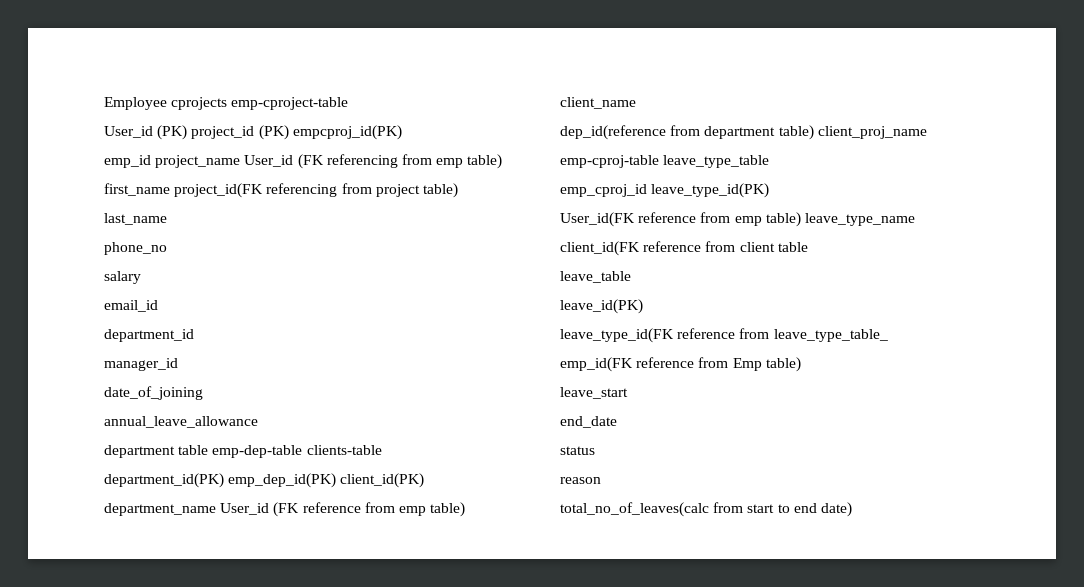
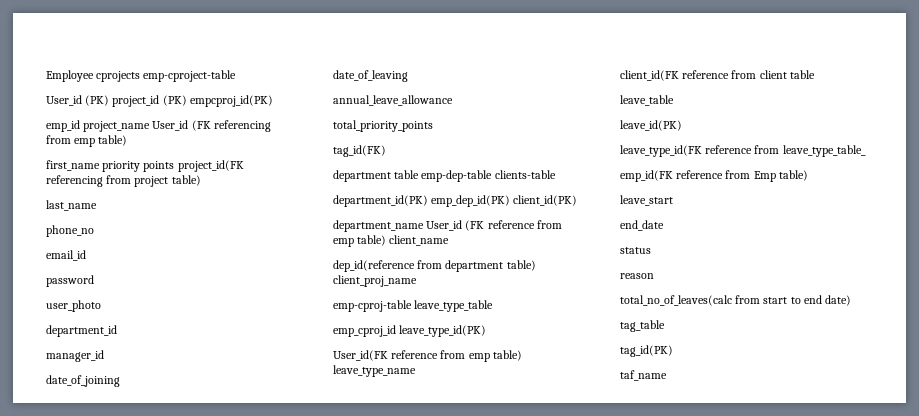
- first_name project_id(FK referencing from project table)
+ first_name priority points project_id(FK referencing from project table)
- salary
  email_id
+ password
+ user_photo
+ date_of_leaving
+ total_priority_points
+ tag_id(FK)
+ tag_table
+ tag_id(PK)
+ taf_name

